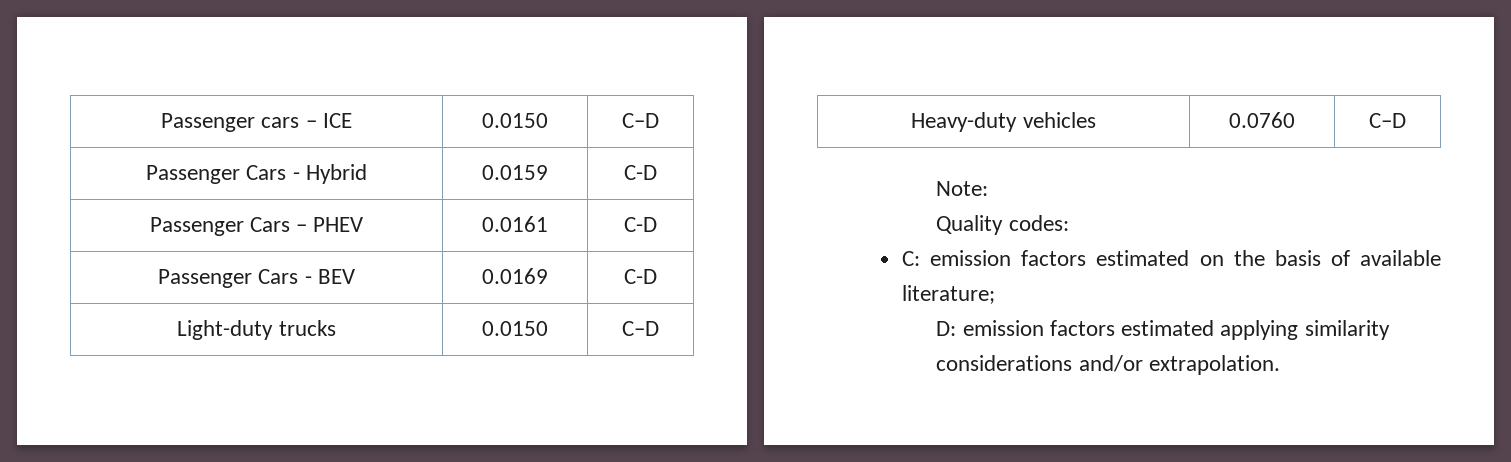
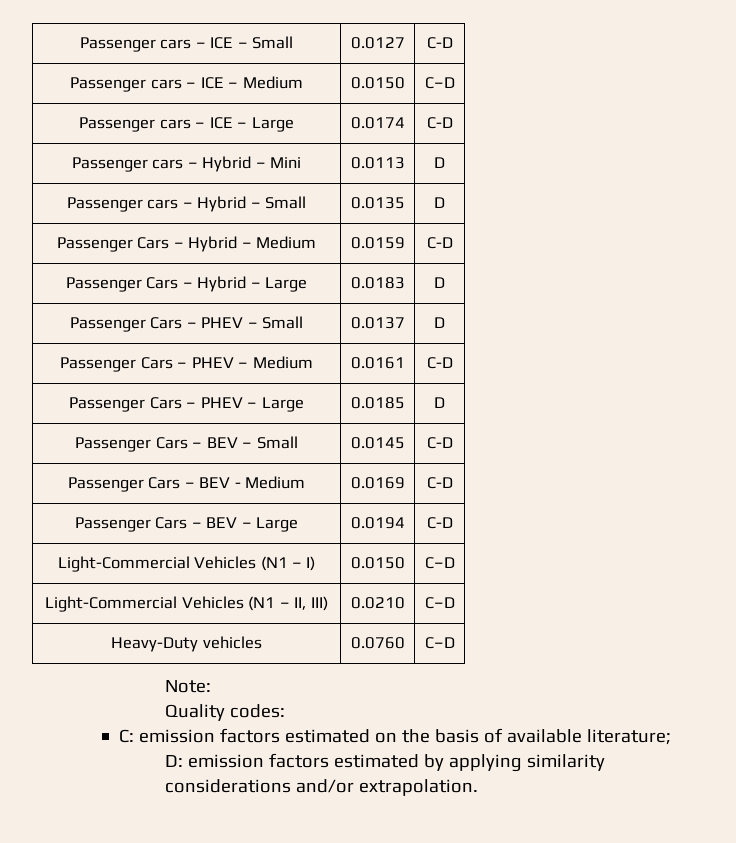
- Passenger cars – ICE | 0.0150 | C–D
- Passenger Cars - Hybrid | 0.0159 | C-D
+ Passenger cars – ICE – Small | 0.0127 | C-D
+ Passenger cars – ICE – Medium | 0.0150 | C–D
+ Passenger cars – ICE – Large | 0.0174 | C-D
+ Passenger cars – Hybrid – Mini | 0.0113 | D
+ Passenger cars – Hybrid – Small | 0.0135 | D
+ Passenger Cars – Hybrid – Medium | 0.0159 | C-D
- Passenger Cars – PHEV | 0.0161 | C-D
- Passenger Cars - BEV | 0.0169 | C-D
- Light-duty trucks | 0.0150 | C–D
- Heavy-duty vehicles | 0.0760 | C–D
+ Passenger Cars – Hybrid – Large | 0.0183 | D
+ Passenger Cars – PHEV – Small | 0.0137 | D
+ Passenger Cars – PHEV – Medium | 0.0161 | C-D
+ Passenger Cars – PHEV – Large | 0.0185 | D
+ Passenger Cars – BEV – Small | 0.0145 | C-D
+ Passenger Cars – BEV - Medium | 0.0169 | C-D
+ Passenger Cars – BEV – Large | 0.0194 | C-D
+ Light-Commercial Vehicles (N1 – I) | 0.0150 | C–D
+ Light-Commercial Vehicles (N1 – II, III) | 0.0210 | C–D
+ Heavy-Duty vehicles | 0.0760 | C–D
- D: emission factors estimated applying similarity considerations and/or extrapolation.
+ D: emission factors estimated by applying similarity considerations and/or extrapolation.

